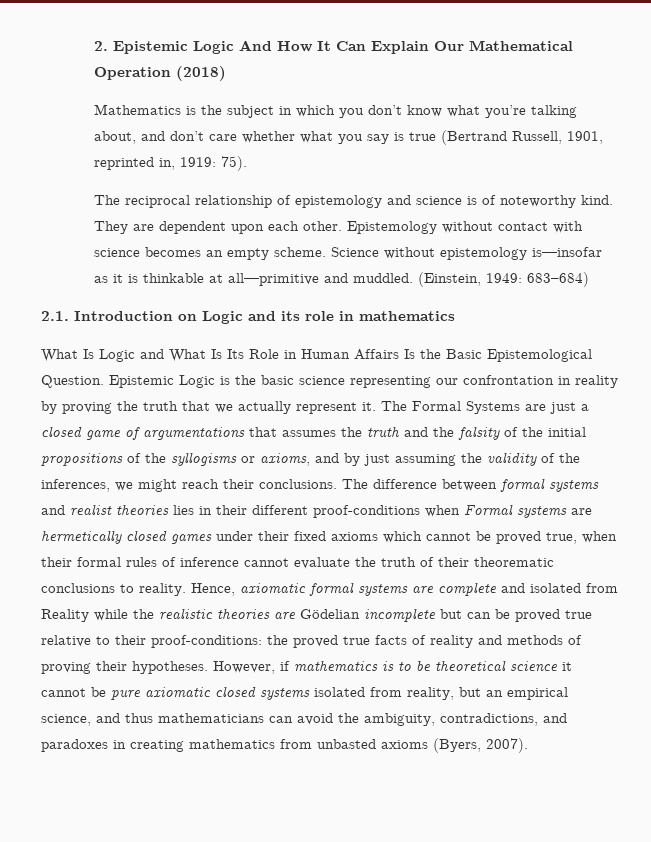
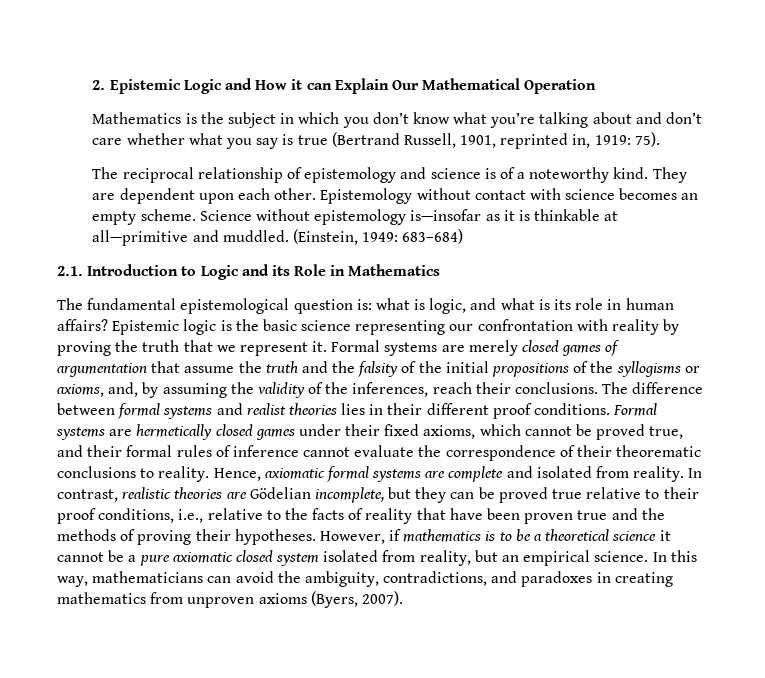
- 2. Epistemic Logic And How It Can Explain Our Mathematical Operation (2018)
+ 2. Epistemic Logic and How it can Explain Our Mathematical Operation
- Mathematics is the subject in which you don’t know what you’re talking about, and don’t care whether what you say is true (Bertrand Russell, 1901, reprinted in, 1919: 75).
+ Mathematics is the subject in which you don’t know what you’re talking about and don’t care whether what you say is true (Bertrand Russell, 1901, reprinted in, 1919: 75).
- The reciprocal relationship of epistemology and science is of noteworthy kind.
+ The reciprocal relationship of epistemology and science is of a noteworthy kind.
- 2.1. Introduction on Logic and its role in mathematics
- What Is Logic and What Is Its Role in Human Affairs Is the Basic Epistemological Question. Epistemic Logic is the basic science representing our confrontation in reality by proving the truth that we actually represent it.
+ 2.1. Introduction to Logic and its Role in Mathematics
+ The fundamental epistemological question is: what is logic, and what is its role in human affairs? Epistemic logic is the basic science representing our confrontation with reality by proving the truth that we represent it.
- The Formal Systems are just a closed game of argumentations that assumes the truth and the falsity of the initial propositions of the syllogisms or axioms, and by just assuming the validity of the inferences, we might reach their conclusions.
+ Formal systems are merely closed games of argumentation that assume the truth and the falsity of the initial propositions of the syllogisms or axioms, and, by assuming the validity of the inferences, reach their conclusions.
- The difference between formal systems and realist theories lies in their different proof-conditions when Formal systems are hermetically closed games under their fixed axioms which cannot be proved true, when their formal rules of inference cannot evaluate the truth of their theorematic conclusions to reality.
+ The difference between formal systems and realist theories lies in their different proof conditions. Formal systems are hermetically closed games under their fixed axioms, which cannot be proved true, and their formal rules of inference cannot evaluate the correspondence of their theorematic conclusions to reality.
- Hence, axiomatic formal systems are complete and isolated from Reality while the realistic theories are Gödelian incomplete but can be proved true relative to their proof-conditions: the proved true facts of reality and methods of proving their hypotheses.
+ Hence, axiomatic formal systems are complete and isolated from reality. In contrast, realistic theories are Gödelian incomplete, but they can be proved true relative to their proof conditions, i.e., relative to the facts of reality that have been proven true and the methods of proving their hypotheses.
- However, if mathematics is to be theoretical science it cannot be pure axiomatic closed systems isolated from reality, but an empirical science, and thus mathematicians can avoid the ambiguity, contradictions, and paradoxes in creating mathematics from unbasted axioms (Byers, 2007).
+ However, if mathematics is to be a theoretical science it cannot be a pure axiomatic closed system isolated from reality, but an empirical science. In this way, mathematicians can avoid the ambiguity, contradictions, and paradoxes in creating mathematics from unproven axioms (Byers, 2007).

